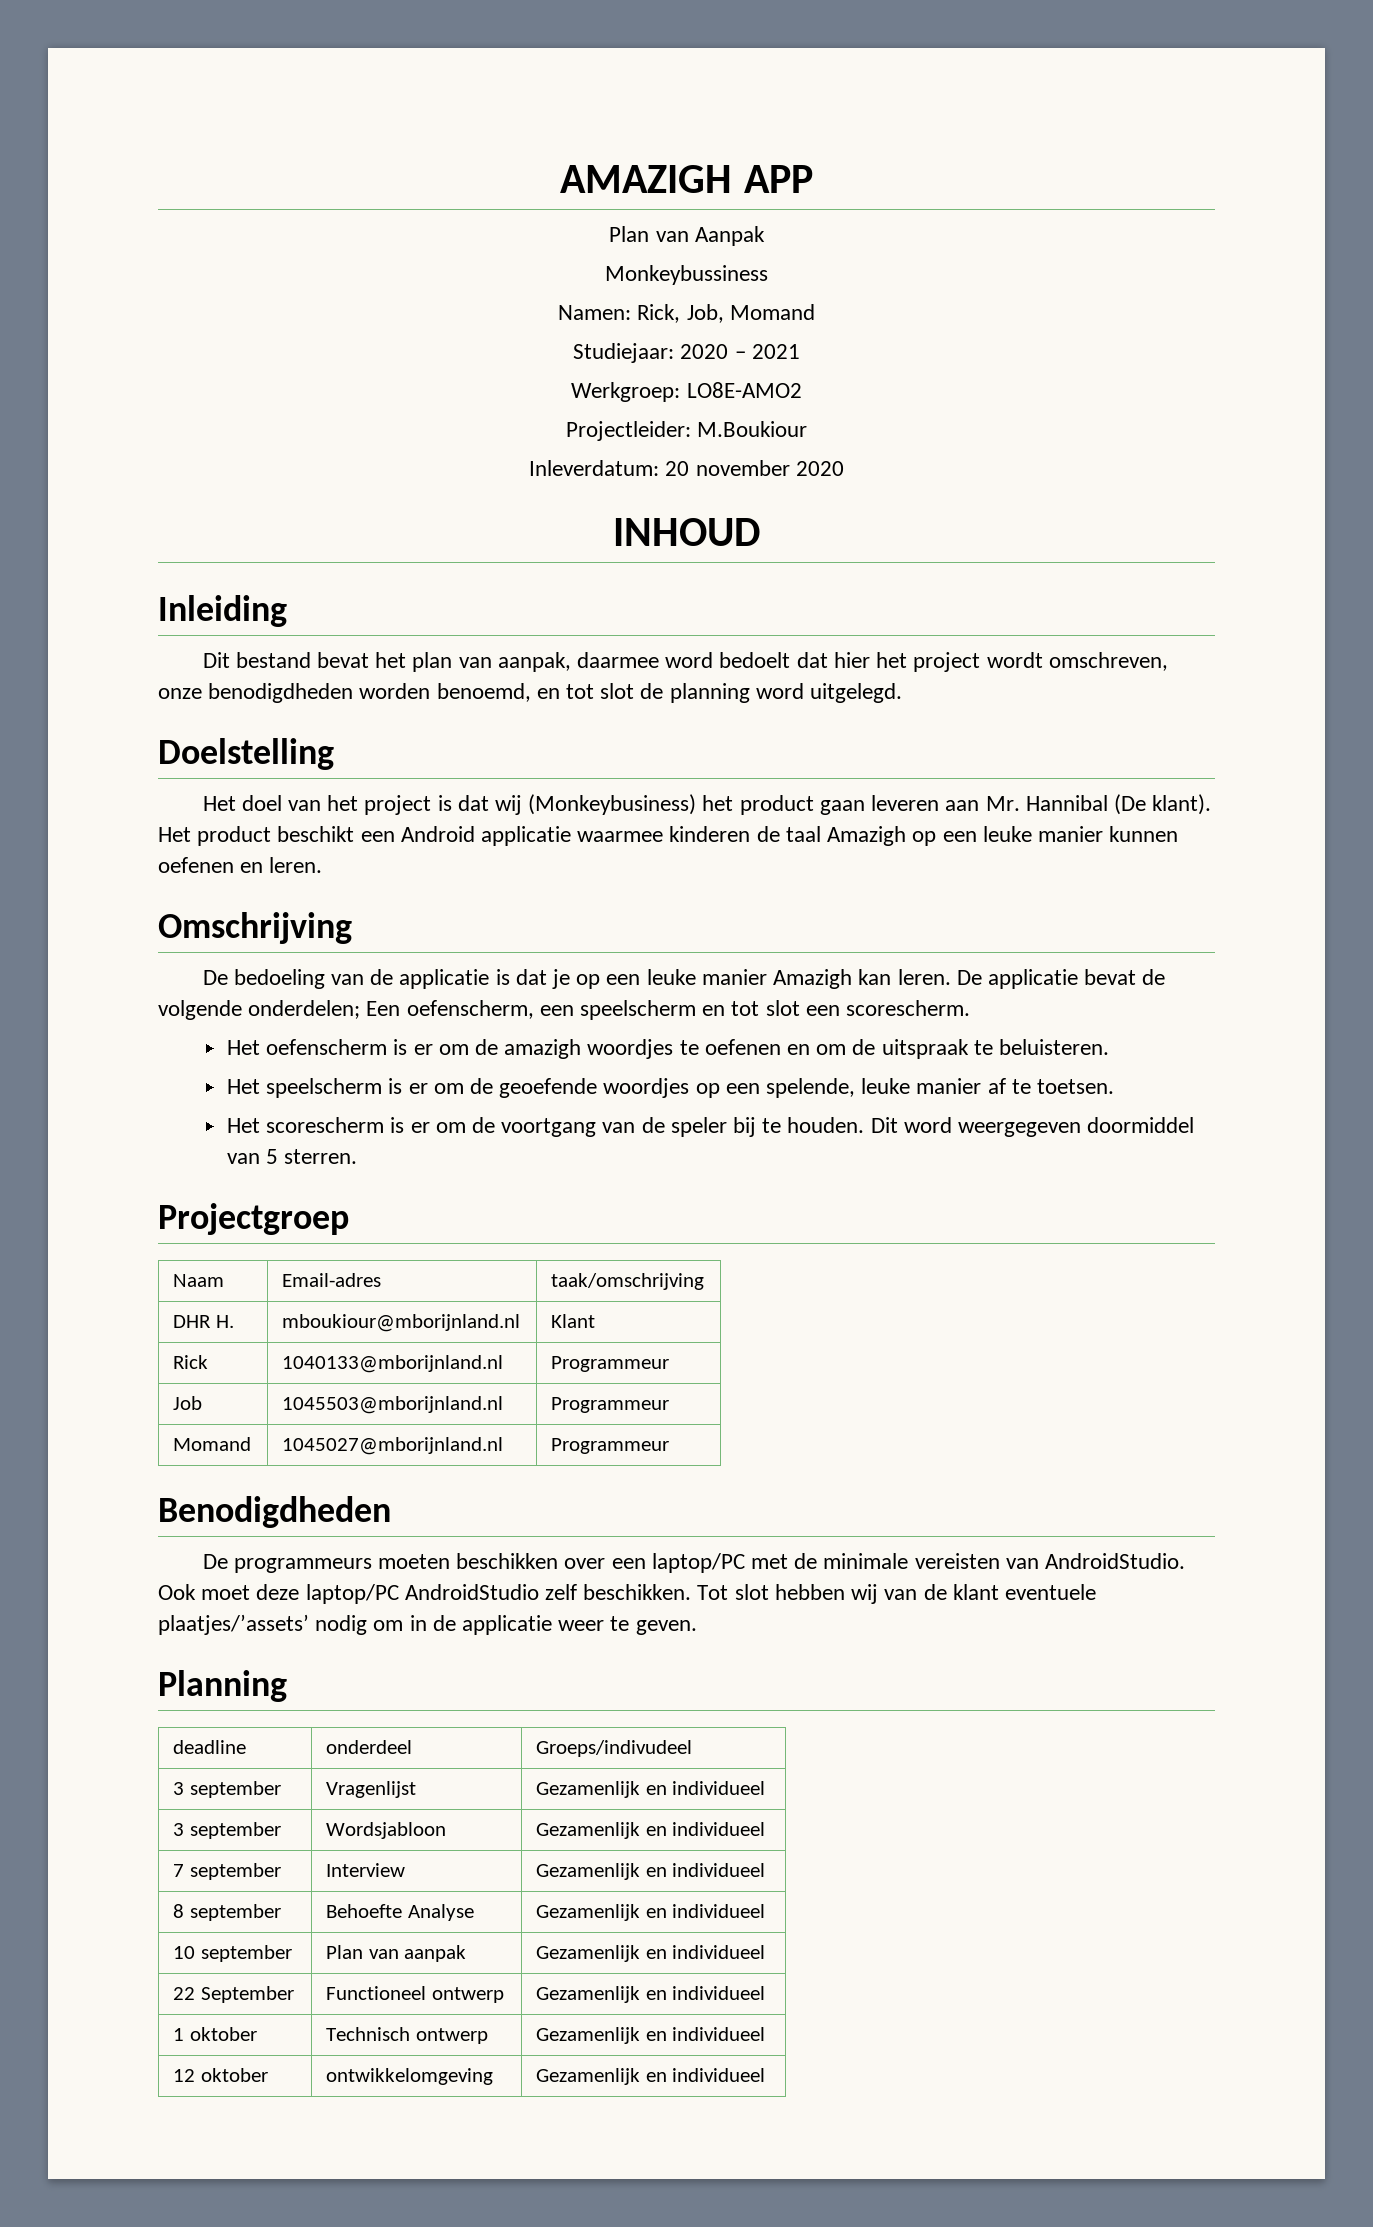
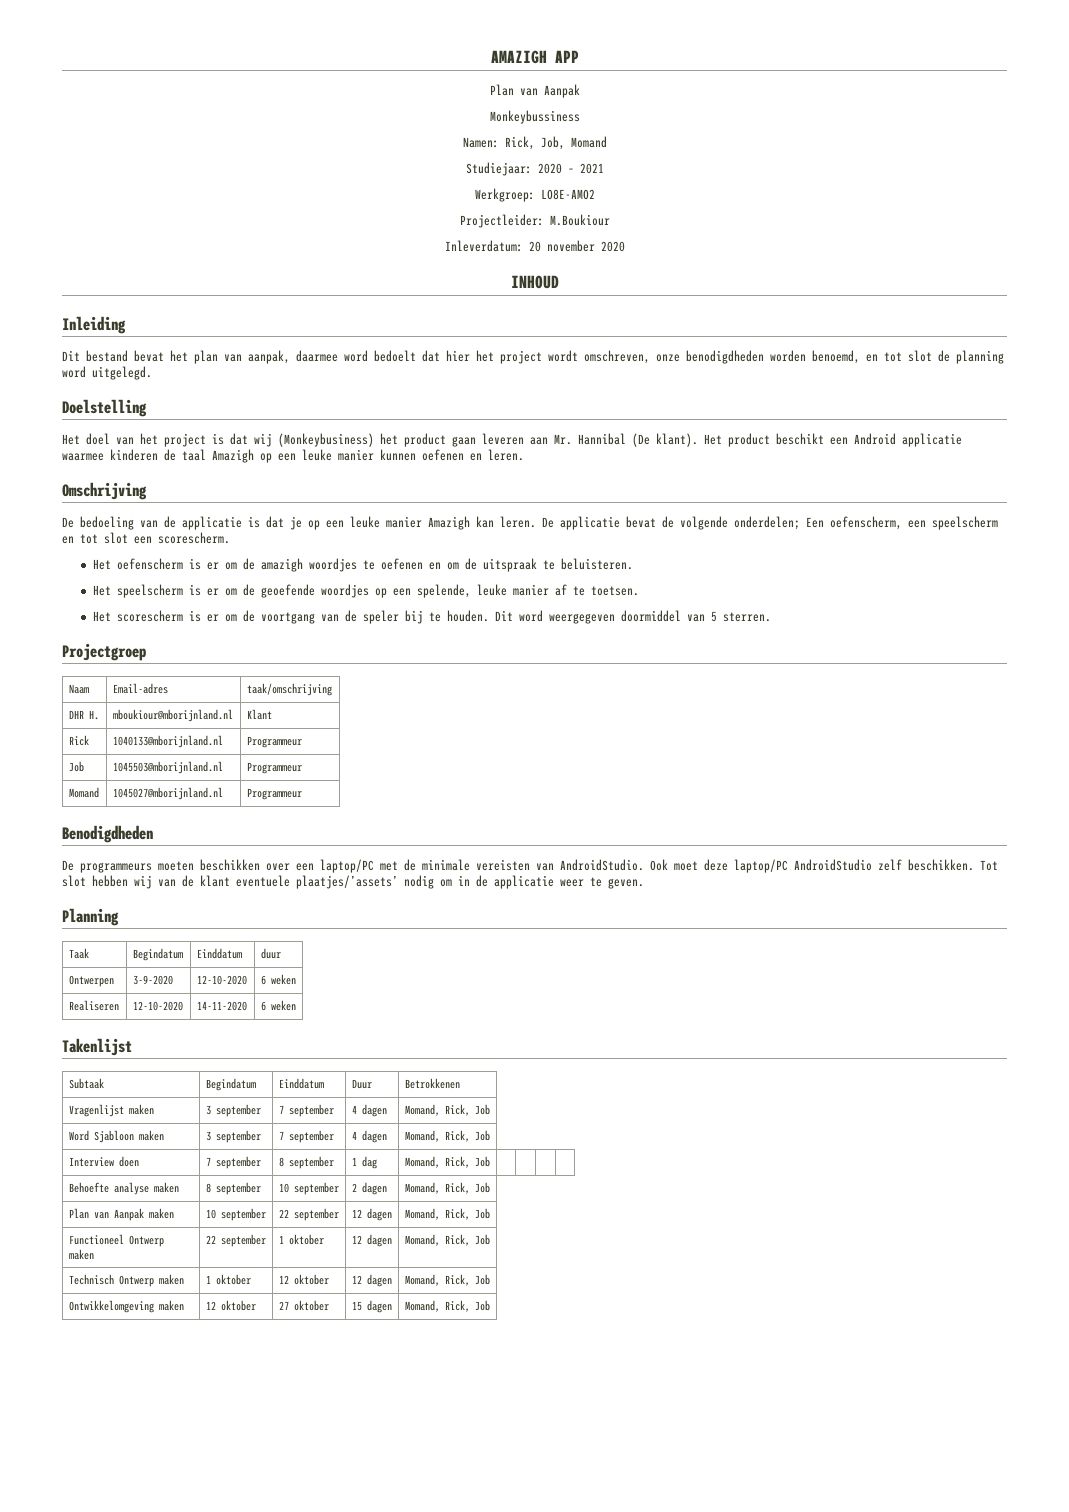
- deadline | onderdeel | Groeps/indivudeel
- 3 september | Vragenlijst | Gezamenlijk en individueel
- 3 september | Wordsjabloon | Gezamenlijk en individueel
- 7 september | Interview | Gezamenlijk en individueel
- 8 september | Behoefte Analyse | Gezamenlijk en individueel
- 10 september | Plan van aanpak | Gezamenlijk en individueel
- 22 September | Functioneel ontwerp | Gezamenlijk en individueel
- 1 oktober | Technisch ontwerp | Gezamenlijk en individueel
- 12 oktober | ontwikkelomgeving | Gezamenlijk en individueel
+ Taak | Begindatum | Einddatum | duur
+ Ontwerpen | 3-9-2020 | 12-10-2020 | 6 weken
+ Realiseren | 12-10-2020 | 14-11-2020 | 6 weken
+ Takenlijst
+ Subtaak | Begindatum | Einddatum | Duur | Betrokkenen
+ Vragenlijst maken | 3 september | 7 september | 4 dagen | Momand, Rick, Job
+ Word Sjabloon maken | 3 september | 7 september | 4 dagen | Momand, Rick, Job
+ Interview doen | 7 september | 8 september | 1 dag | Momand, Rick, Job | | | |
+ Behoefte analyse maken | 8 september | 10 september | 2 dagen | Momand, Rick, Job
+ Plan van Aanpak maken | 10 september | 22 september | 12 dagen | Momand, Rick, Job
+ Functioneel Ontwerp maken | 22 september | 1 oktober | 12 dagen | Momand, Rick, Job
+ Technisch Ontwerp maken | 1 oktober | 12 oktober | 12 dagen | Momand, Rick, Job
+ Ontwikkelomgeving maken | 12 oktober | 27 oktober | 15 dagen | Momand, Rick, Job

